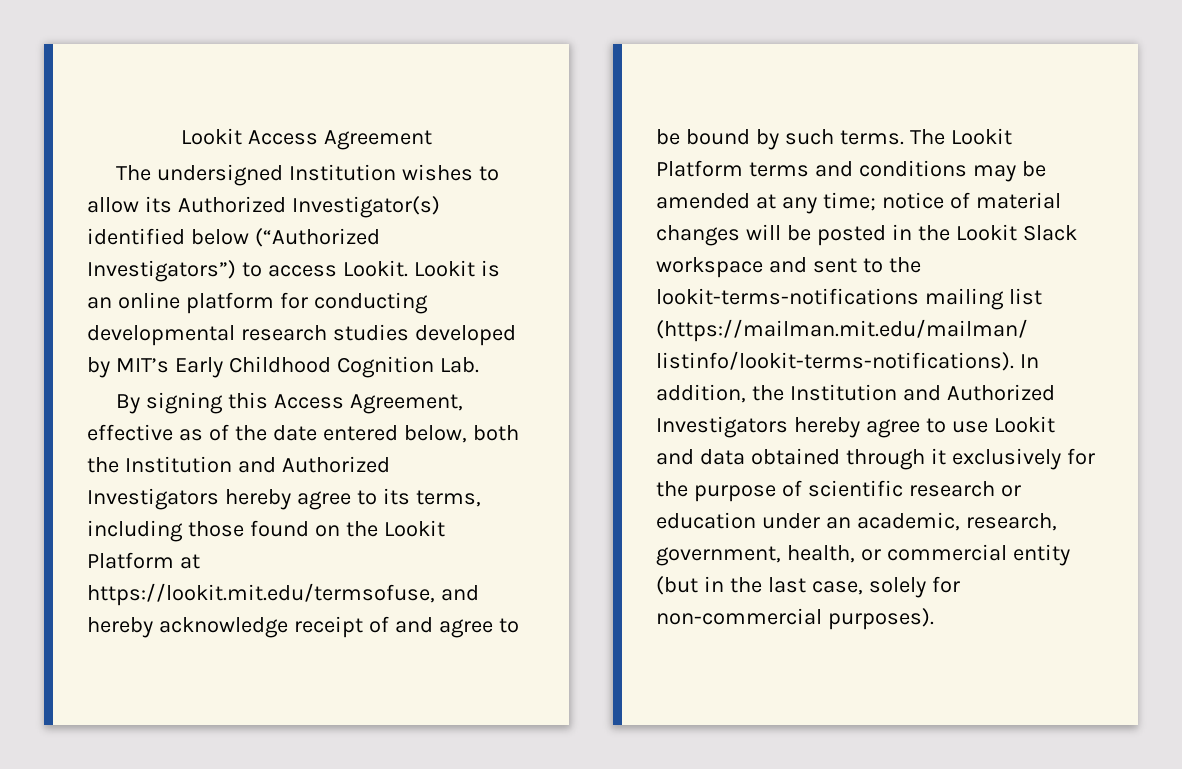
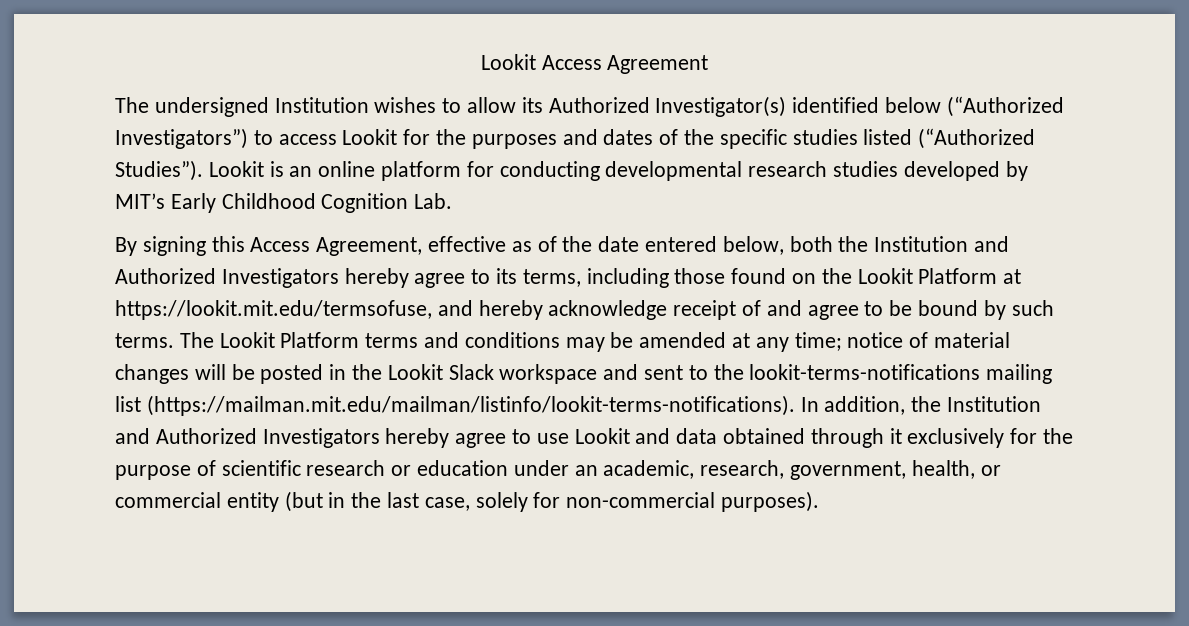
- The undersigned Institution wishes to allow its Authorized Investigator(s) identified below (“Authorized Investigators”) to access Lookit.
+ The undersigned Institution wishes to allow its Authorized Investigator(s) identified below (“Authorized Investigators”) to access Lookit for the purposes and dates of the specific studies listed (“Authorized Studies”).

